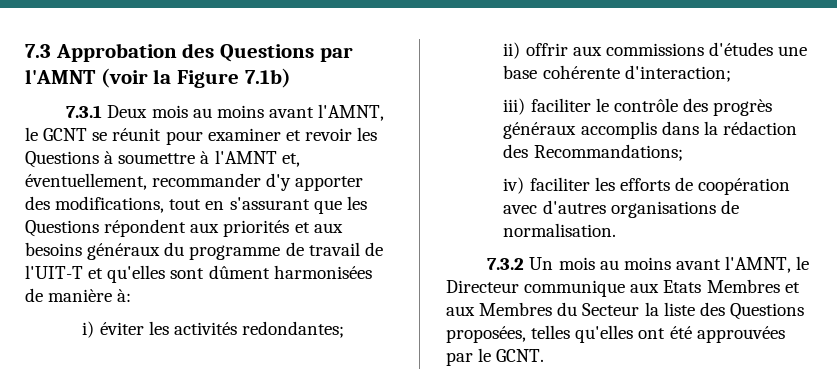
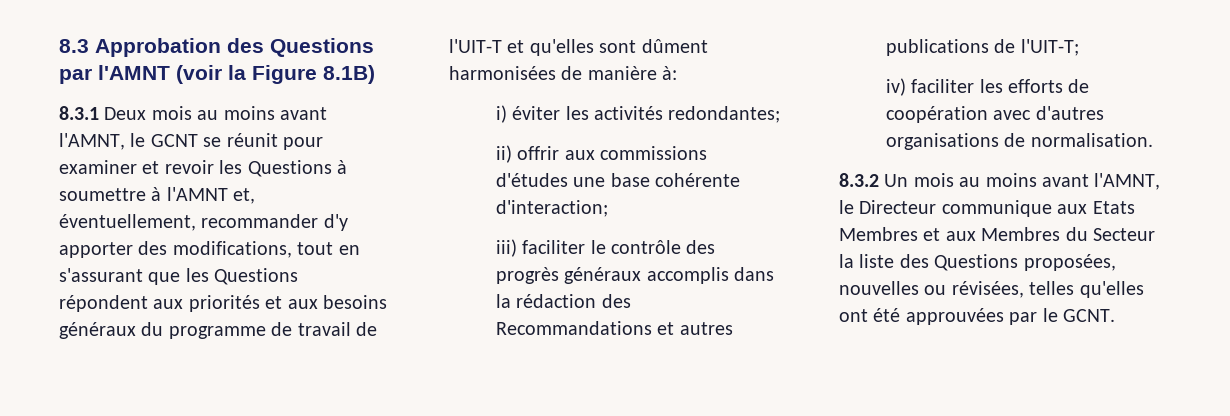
- 7.3 Approbation des Questions par l'AMNT (voir la Figure 7.1b)
- 7.3.1 Deux mois au moins avant l'AMNT, le GCNT se réunit pour examiner et revoir les Questions à soumettre à l'AMNT et, éventuellement, recommander d'y apporter des modifications, tout en s'assurant que les Questions répondent aux priorités et aux besoins généraux du programme de travail de l'UIT-T et qu'elles sont dûment harmonisées de manière à:
+ 8.3 Approbation des Questions par l'AMNT (voir la Figure 8.1B)
+ 8.3.1 Deux mois au moins avant l'AMNT, le GCNT se réunit pour examiner et revoir les Questions à soumettre à l'AMNT et, éventuellement, recommander d'y apporter des modifications, tout en s'assurant que les Questions répondent aux priorités et aux besoins généraux du programme de travail de l'UIT-T et qu'elles sont dûment harmonisées de manière à:
- iii) faciliter le contrôle des progrès généraux accomplis dans la rédaction des Recommandations;
+ iii) faciliter le contrôle des progrès généraux accomplis dans la rédaction des Recommandations et autres publications de l'UIT-T;
- 7.3.2 Un mois au moins avant l'AMNT, le Directeur communique aux Etats Membres et aux Membres du Secteur la liste des Questions proposées, telles qu'elles ont été approuvées par le GCNT.
+ 8.3.2 Un mois au moins avant l'AMNT, le Directeur communique aux Etats Membres et aux Membres du Secteur la liste des Questions proposées, nouvelles ou révisées, telles qu'elles ont été approuvées par le GCNT.

